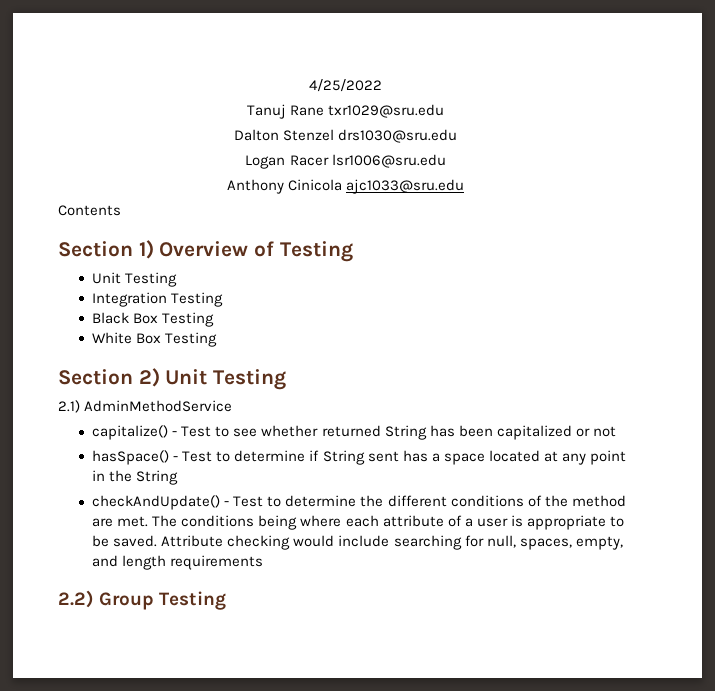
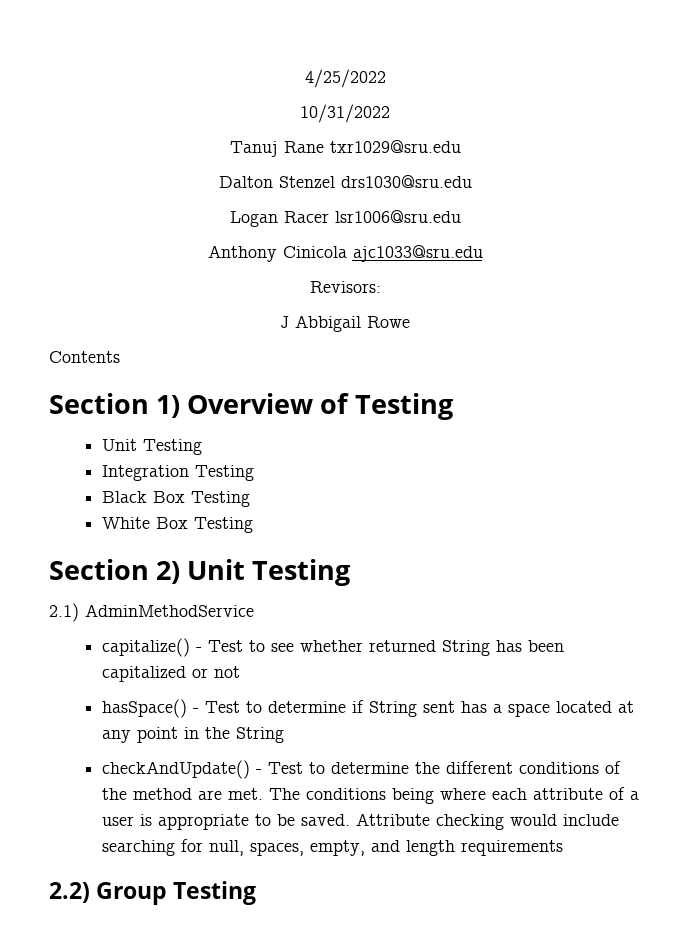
+ 10/31/2022
+ Revisors:
+ J Abbigail Rowe

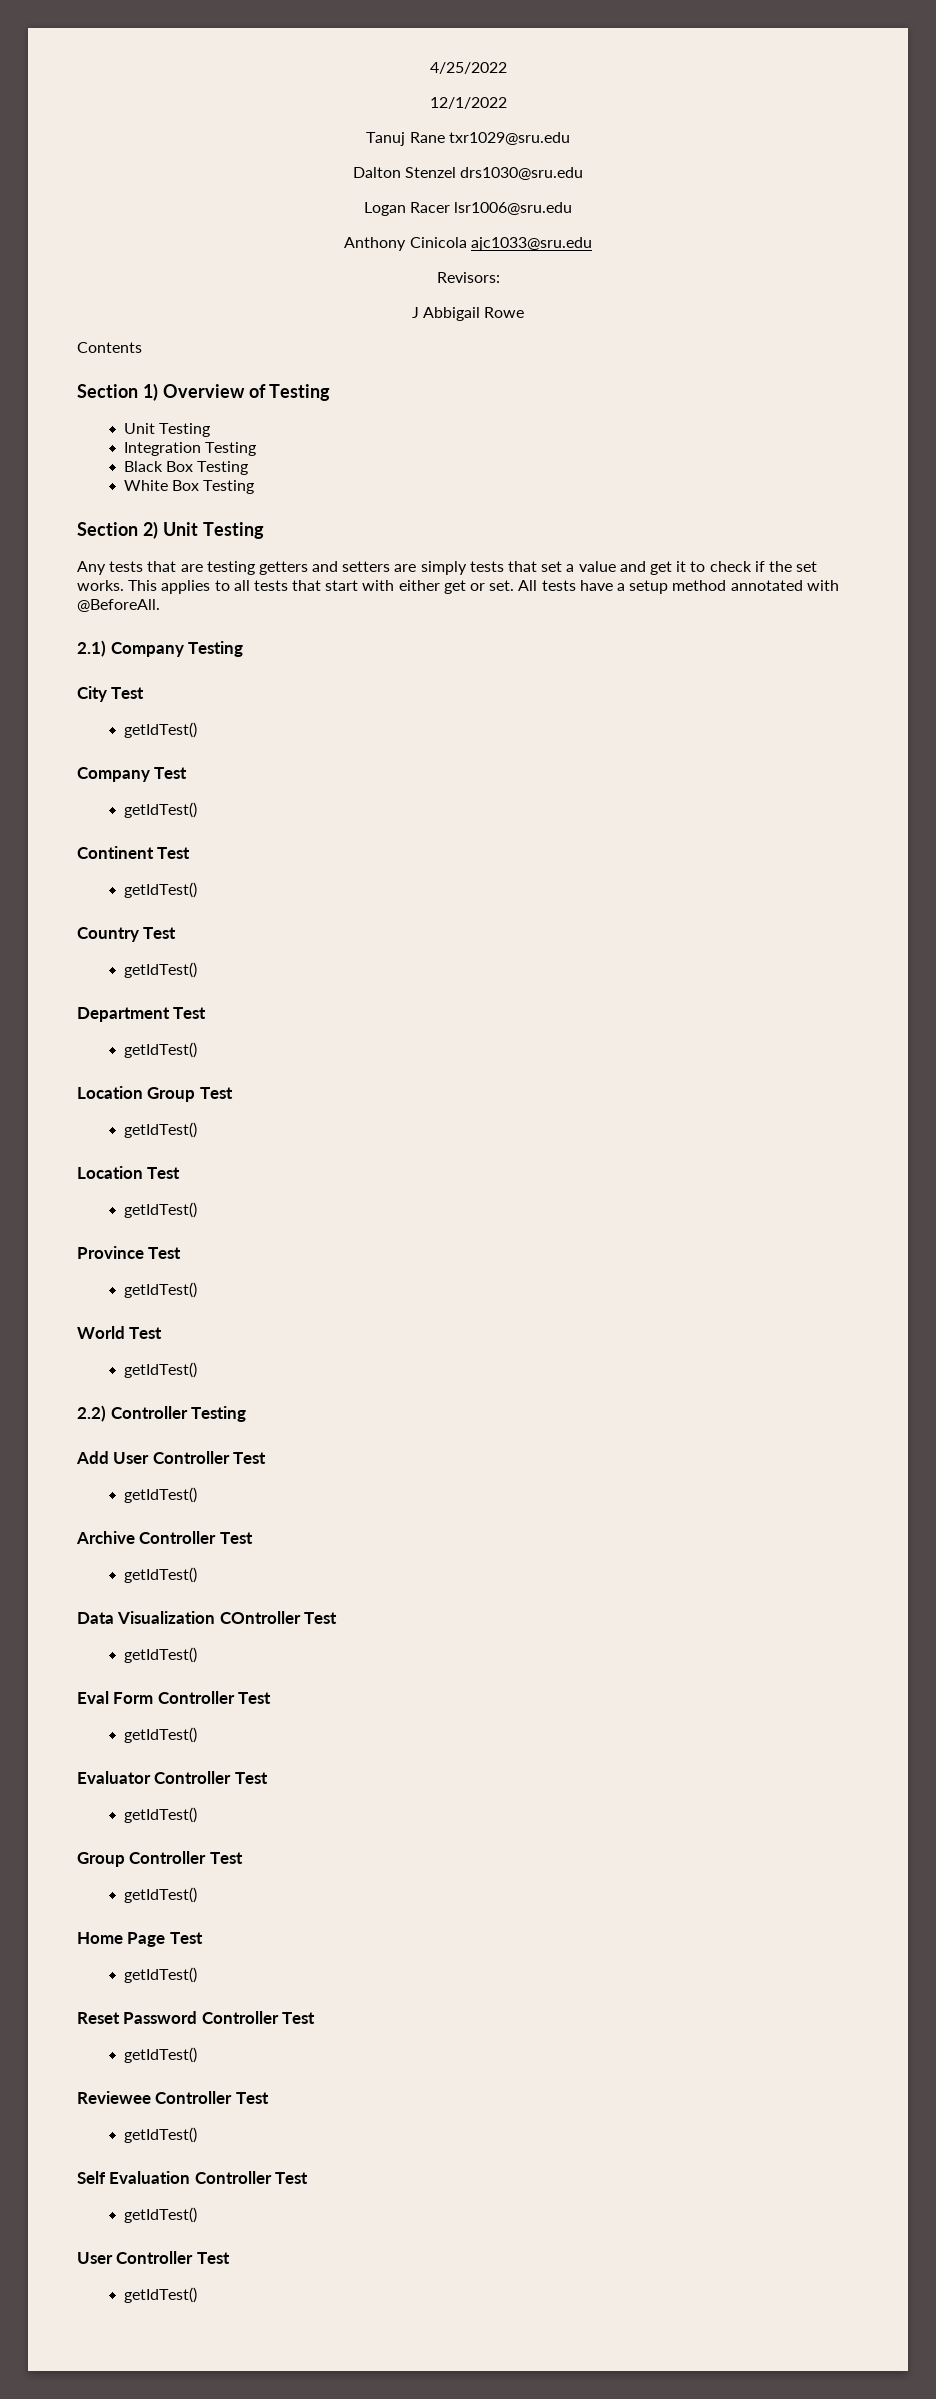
- 10/31/2022
+ 12/1/2022
- 2.1) AdminMethodService
- capitalize() - Test to see whether returned String has been capitalized or not
- hasSpace() - Test to determine if String sent has a space located at any point in the String
- checkAndUpdate() - Test to determine the different conditions of the method are met. The conditions being where each attribute of a user is appropriate to be saved. Attribute checking would include searching for null, spaces, empty, and length requirements
- 2.2) Group Testing
+ Any tests that are testing getters and setters are simply tests that set a value and get it to check if the set works. This applies to all tests that start with either get or set. All tests have a setup method annotated with @BeforeAll.
+ 2.1) Company Testing
+ City Test
+ getIdTest()
+ Company Test
+ getIdTest()
+ Continent Test
+ getIdTest()
+ Country Test
+ getIdTest()
+ Department Test
+ getIdTest()
+ Location Group Test
+ getIdTest()
+ Location Test
+ getIdTest()
+ Province Test
+ getIdTest()
+ World Test
+ getIdTest()
+ 2.2) Controller Testing
+ Add User Controller Test
+ getIdTest()
+ Archive Controller Test
+ getIdTest()
+ Data Visualization COntroller Test
+ getIdTest()
+ Eval Form Controller Test
+ getIdTest()
+ Evaluator Controller Test
+ getIdTest()
+ Group Controller Test
+ getIdTest()
+ Home Page Test
+ getIdTest()
+ Reset Password Controller Test
+ getIdTest()
+ Reviewee Controller Test
+ getIdTest()
+ Self Evaluation Controller Test
+ getIdTest()
+ User Controller Test
+ getIdTest()

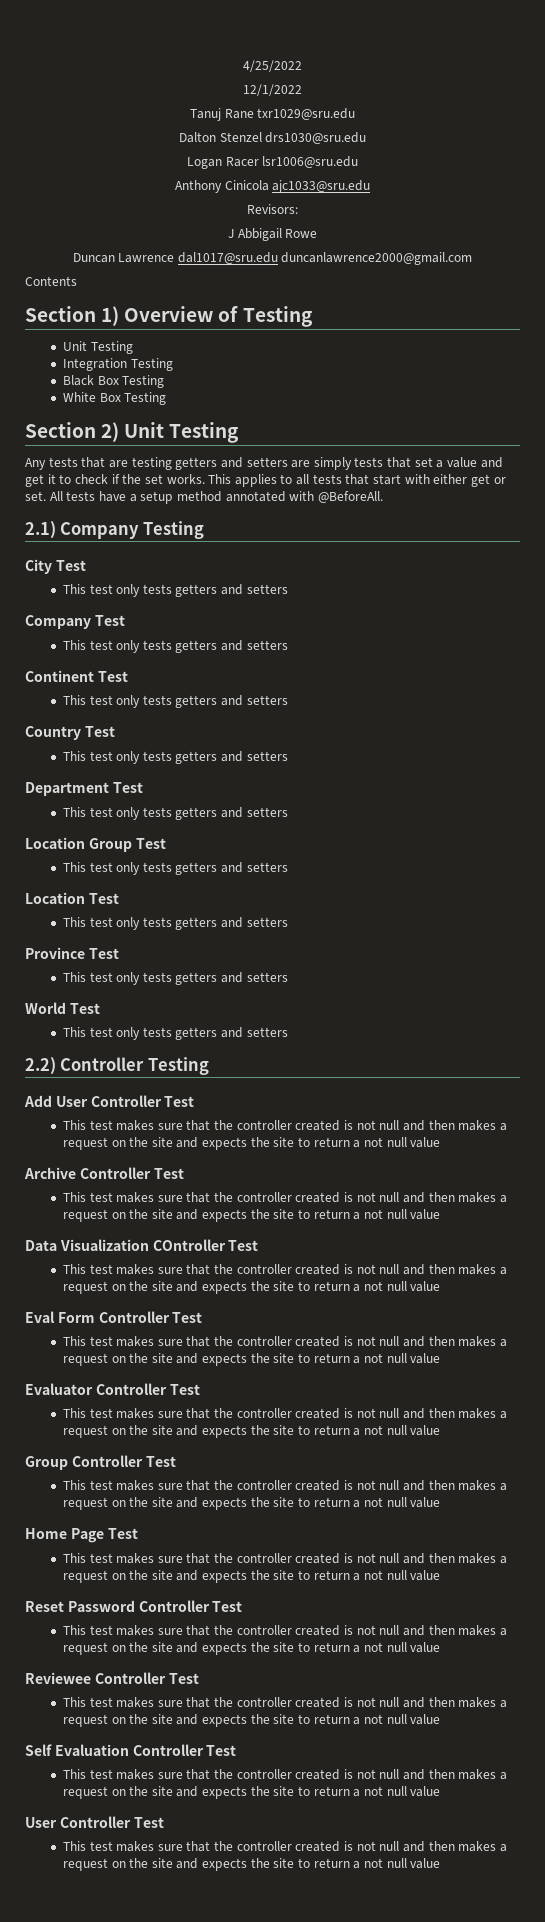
+ Duncan Lawrence dal1017@sru.edu duncanlawrence2000@gmail.com
  City Test
- getIdTest()
+ This test only tests getters and setters
  Company Test
- getIdTest()
+ This test only tests getters and setters
  Continent Test
- getIdTest()
+ This test only tests getters and setters
  Country Test
- getIdTest()
+ This test only tests getters and setters
  Department Test
- getIdTest()
+ This test only tests getters and setters
  Location Group Test
- getIdTest()
+ This test only tests getters and setters
  Location Test
- getIdTest()
+ This test only tests getters and setters
  Province Test
- getIdTest()
+ This test only tests getters and setters
  World Test
- getIdTest()
+ This test only tests getters and setters
  Add User Controller Test
- getIdTest()
+ This test makes sure that the controller created is not null and then makes a request on the site and expects the site to return a not null value
  Archive Controller Test
- getIdTest()
+ This test makes sure that the controller created is not null and then makes a request on the site and expects the site to return a not null value
  Data Visualization COntroller Test
- getIdTest()
+ This test makes sure that the controller created is not null and then makes a request on the site and expects the site to return a not null value
  Eval Form Controller Test
- getIdTest()
+ This test makes sure that the controller created is not null and then makes a request on the site and expects the site to return a not null value
  Evaluator Controller Test
- getIdTest()
+ This test makes sure that the controller created is not null and then makes a request on the site and expects the site to return a not null value
  Group Controller Test
- getIdTest()
+ This test makes sure that the controller created is not null and then makes a request on the site and expects the site to return a not null value
  Home Page Test
- getIdTest()
+ This test makes sure that the controller created is not null and then makes a request on the site and expects the site to return a not null value
  Reset Password Controller Test
- getIdTest()
+ This test makes sure that the controller created is not null and then makes a request on the site and expects the site to return a not null value
  Reviewee Controller Test
- getIdTest()
+ This test makes sure that the controller created is not null and then makes a request on the site and expects the site to return a not null value
  Self Evaluation Controller Test
- getIdTest()
+ This test makes sure that the controller created is not null and then makes a request on the site and expects the site to return a not null value
  User Controller Test
- getIdTest()
+ This test makes sure that the controller created is not null and then makes a request on the site and expects the site to return a not null value

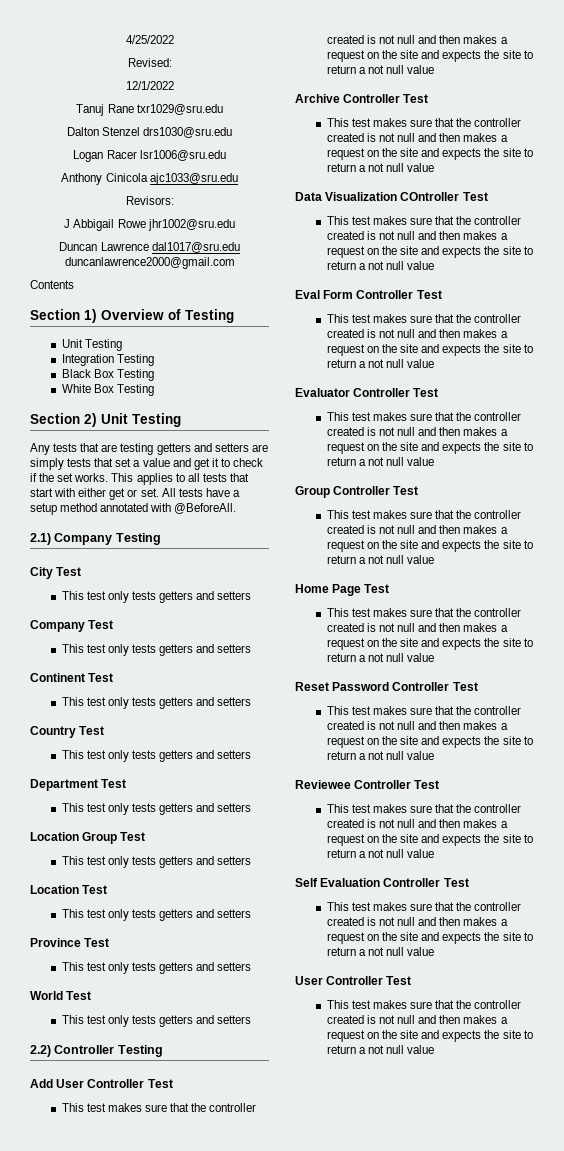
+ Revised:
- J Abbigail Rowe
+ J Abbigail Rowe jhr1002@sru.edu

